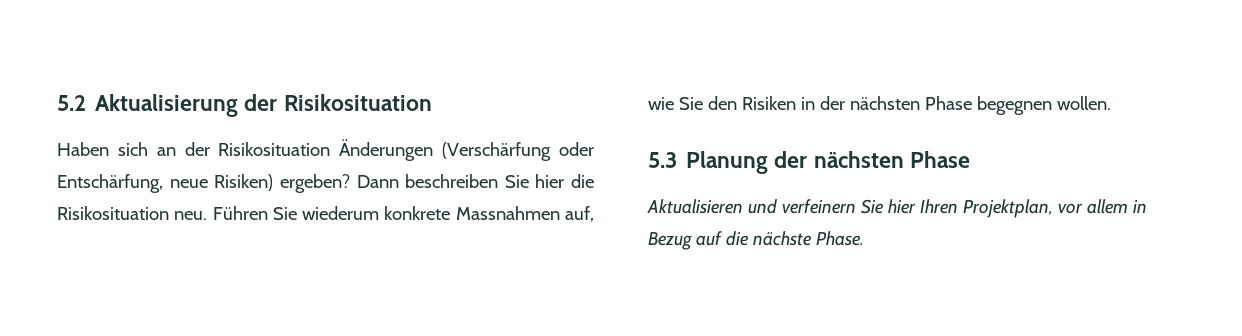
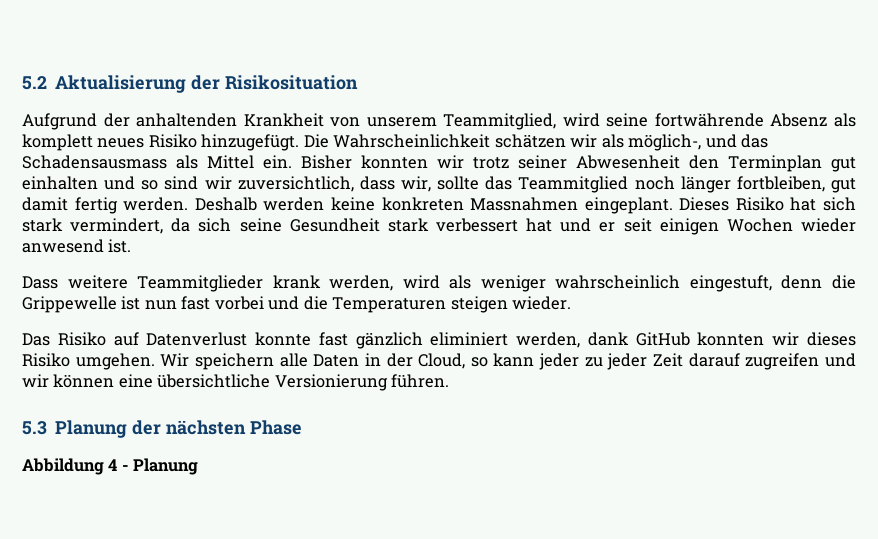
- Haben sich an der Risikosituation Änderungen (Verschärfung oder Entschärfung, neue Risiken) ergeben? Dann beschreiben Sie hier die Risikosituation neu. Führen Sie wiederum konkrete Massnahmen auf, wie Sie den Risiken in der nächsten Phase begegnen wollen.
+ Aufgrund der anhaltenden Krankheit von unserem Teammitglied, wird seine fortwährende Absenz als komplett neues Risiko hinzugefügt. Die Wahrscheinlichkeit schätzen wir als möglich-, und das Schadensausmass als Mittel ein. Bisher konnten wir trotz seiner Abwesenheit den Terminplan gut einhalten und so sind wir zuversichtlich, dass wir, sollte das Teammitglied noch länger fortbleiben, gut damit fertig werden. Deshalb werden keine konkreten Massnahmen eingeplant. Dieses Risiko hat sich stark vermindert, da sich seine Gesundheit stark verbessert hat und er seit einigen Wochen wieder anwesend ist.
+ Dass weitere Teammitglieder krank werden, wird als weniger wahrscheinlich eingestuft, denn die Grippewelle ist nun fast vorbei und die Temperaturen steigen wieder.
+ Das Risiko auf Datenverlust konnte fast gänzlich eliminiert werden, dank GitHub konnten wir dieses Risiko umgehen. Wir speichern alle Daten in der Cloud, so kann jeder zu jeder Zeit darauf zugreifen und wir können eine übersichtliche Versionierung führen.
- Aktualisieren und verfeinern Sie hier Ihren Projektplan, vor allem in Bezug auf die nächste Phase.
+ Abbildung 4 - Planung

